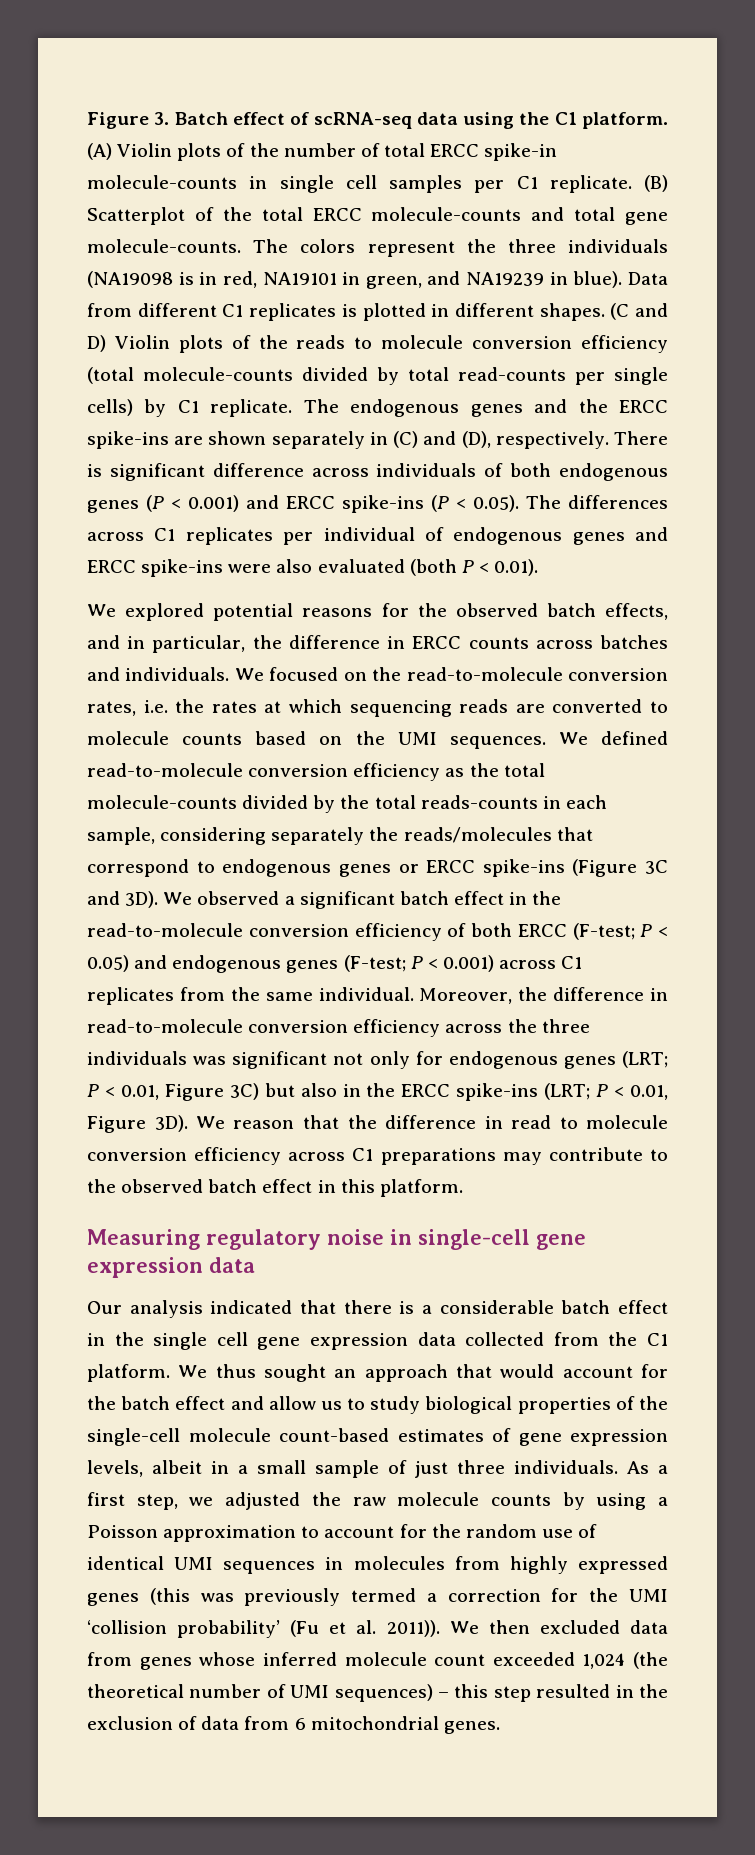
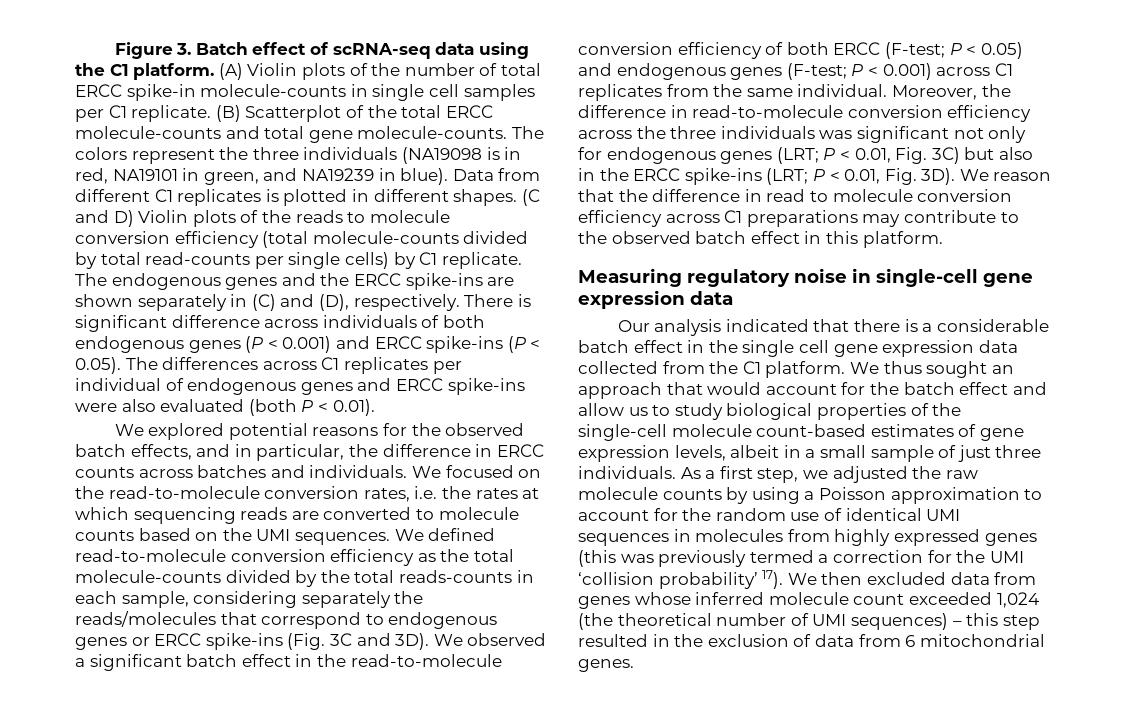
- We defined read-to-molecule conversion efficiency as the total molecule-counts divided by the total reads-counts in each sample, considering separately the reads/molecules that correspond to endogenous genes or ERCC spike-ins (Figure 3C and 3D).
+ We defined read-to-molecule conversion efficiency as the total molecule-counts divided by the total reads-counts in each sample, considering separately the reads/molecules that correspond to endogenous genes or ERCC spike-ins (Fig. 3C and 3D).
- Moreover, the difference in read-to-molecule conversion efficiency across the three individuals was significant not only for endogenous genes (LRT; P < 0.01, Figure 3C) but also in the ERCC spike-ins (LRT; P < 0.01, Figure 3D).
+ Moreover, the difference in read-to-molecule conversion efficiency across the three individuals was significant not only for endogenous genes (LRT; P < 0.01, Fig. 3C) but also in the ERCC spike-ins (LRT; P < 0.01, Fig. 3D).
- As a first step, we adjusted the raw molecule counts by using a Poisson approximation to account for the random use of identical UMI sequences in molecules from highly expressed genes (this was previously termed a correction for the UMI ‘collision probability’ (Fu et al. 2011)).
+ As a first step, we adjusted the raw molecule counts by using a Poisson approximation to account for the random use of identical UMI sequences in molecules from highly expressed genes (this was previously termed a correction for the UMI ‘collision probability’ 17).

